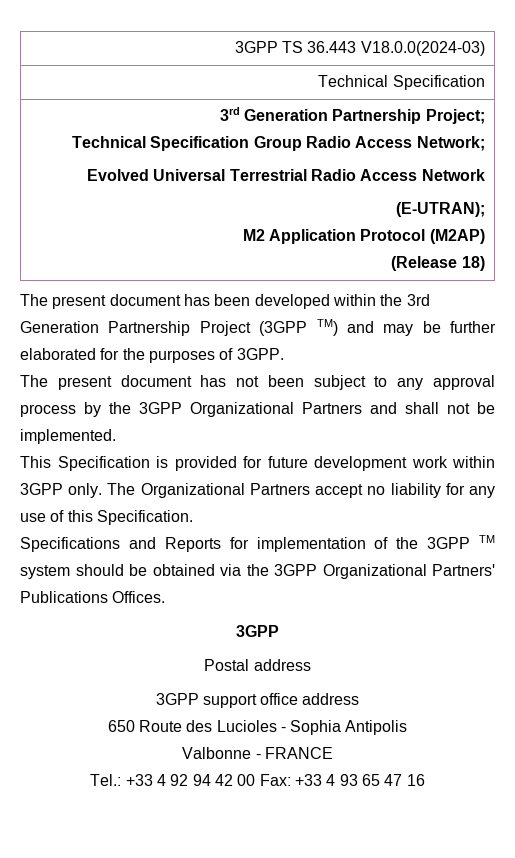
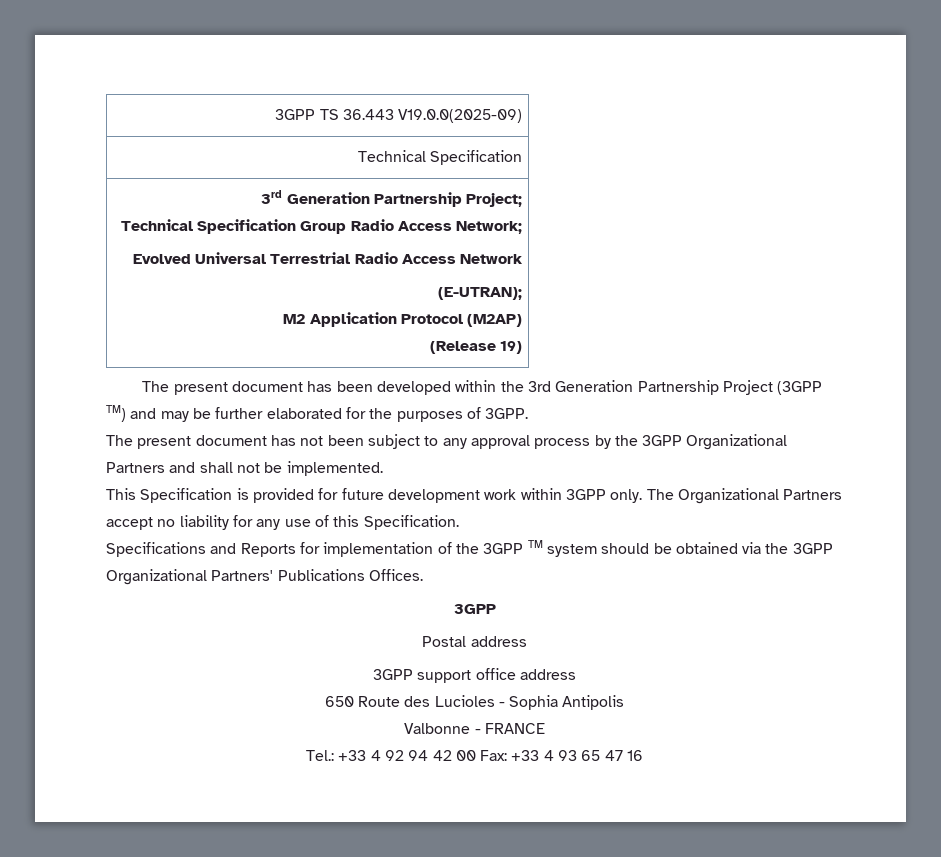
- 3GPP TS 36.443 V18.0.0(2024-03)
+ 3GPP TS 36.443 V19.0.0(2025-09)
  3rd Generation Partnership Project;
  Technical Specification Group Radio Access Network;
  Evolved Universal Terrestrial Radio Access Network
  (E-UTRAN);
  M2 Application Protocol (M2AP)
- (Release 18)
+ (Release 19)

